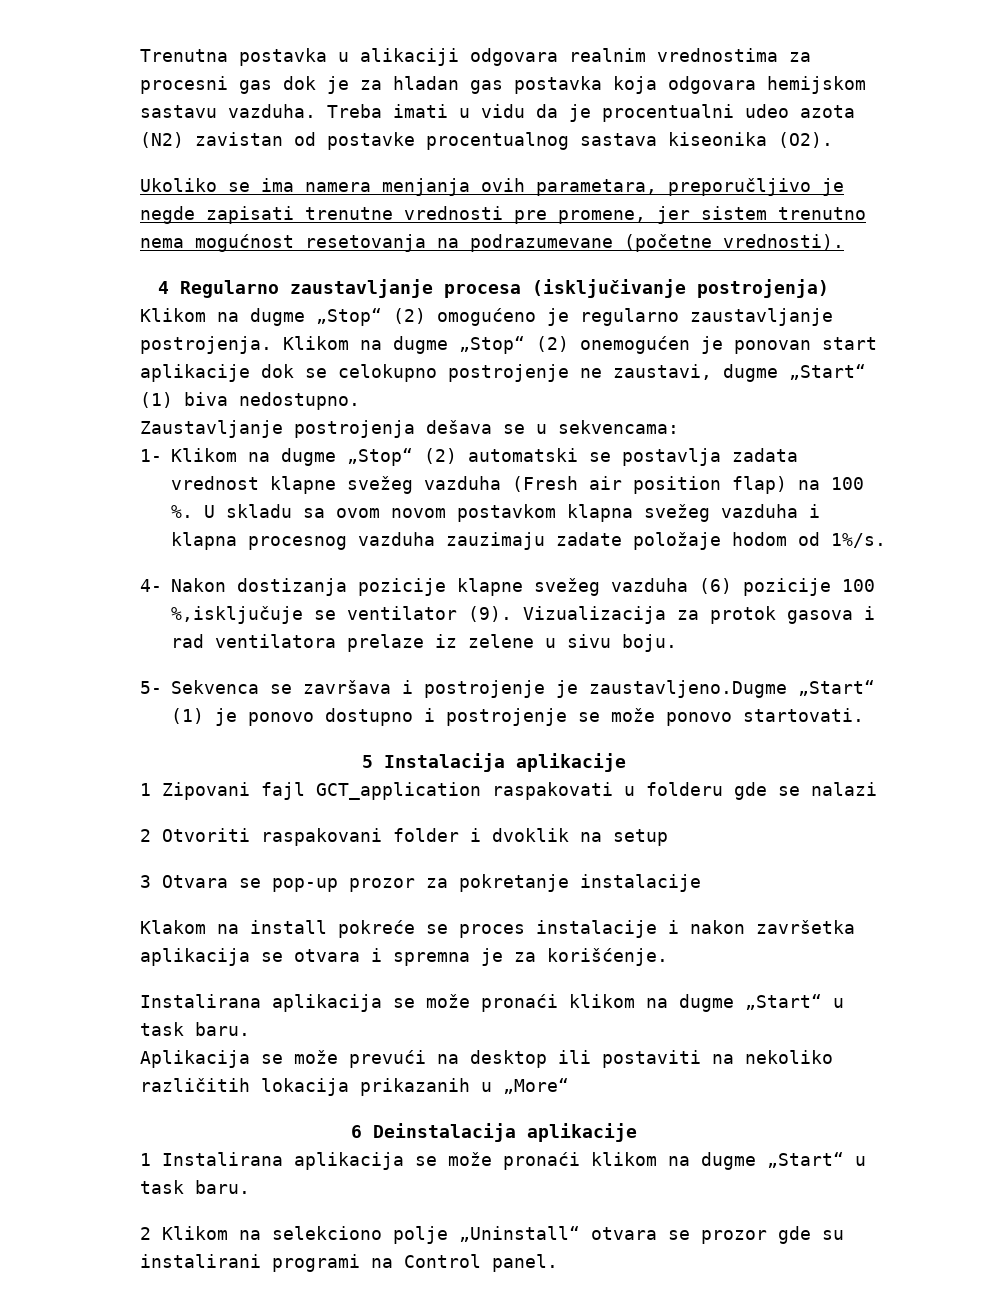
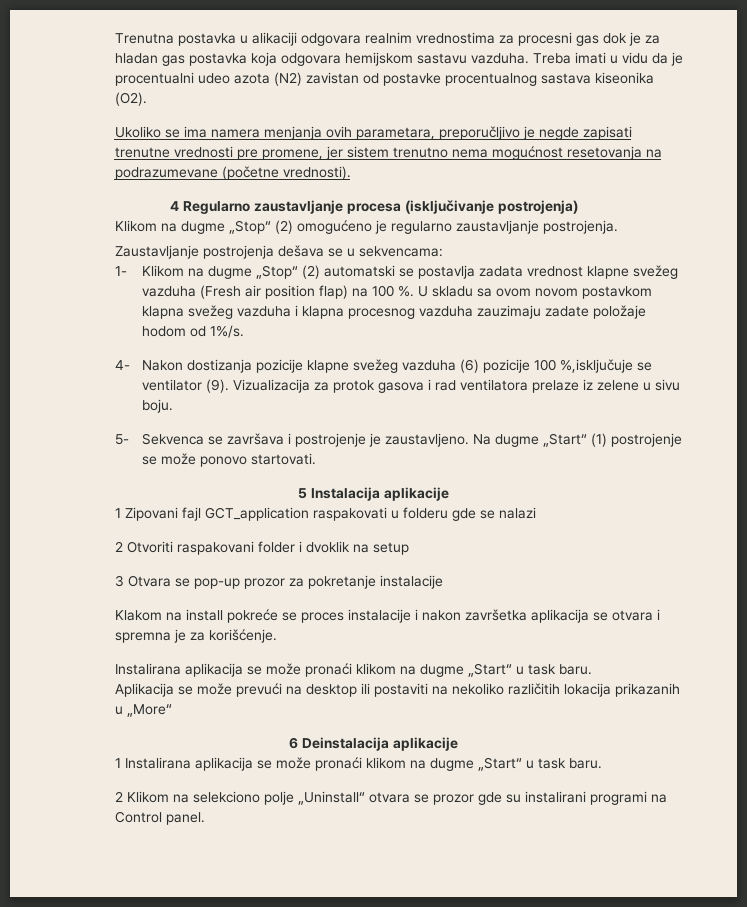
- Klikom na dugme „Stop“ (2) onemogućen je ponovan start aplikacije dok se celokupno postrojenje ne zaustavi, dugme „Start“ (1) biva nedostupno.
- 5- Sekvenca se završava i postrojenje je zaustavljeno.Dugme „Start“ (1) je ponovo dostupno i postrojenje se može ponovo startovati.
+ 5- Sekvenca se završava i postrojenje je zaustavljeno. Na dugme „Start“ (1) postrojenje se može ponovo startovati.

